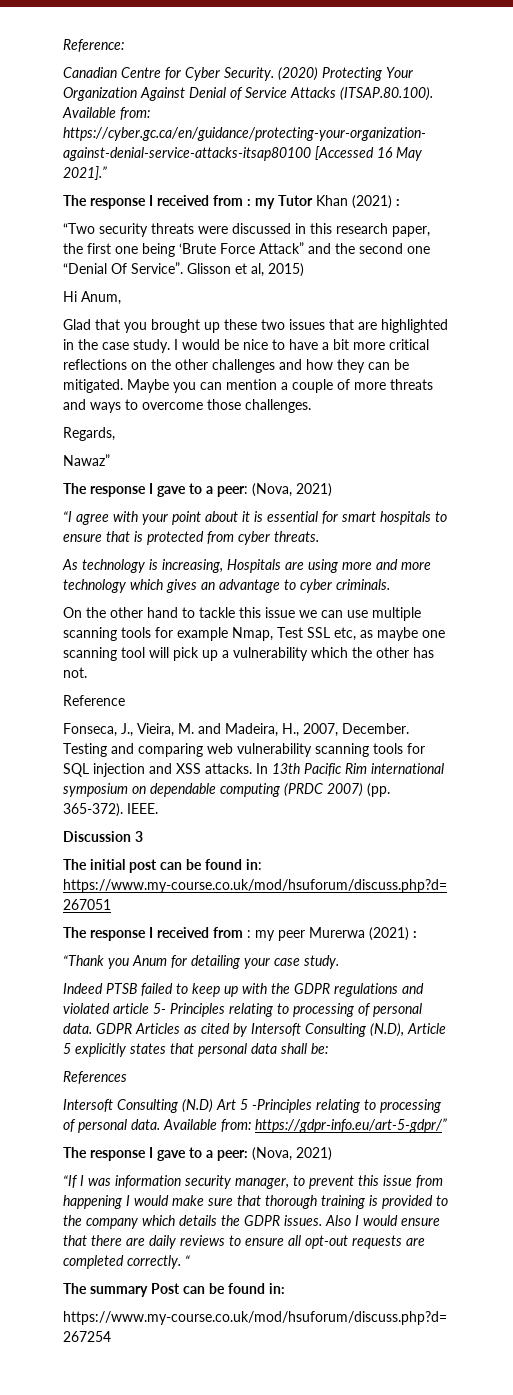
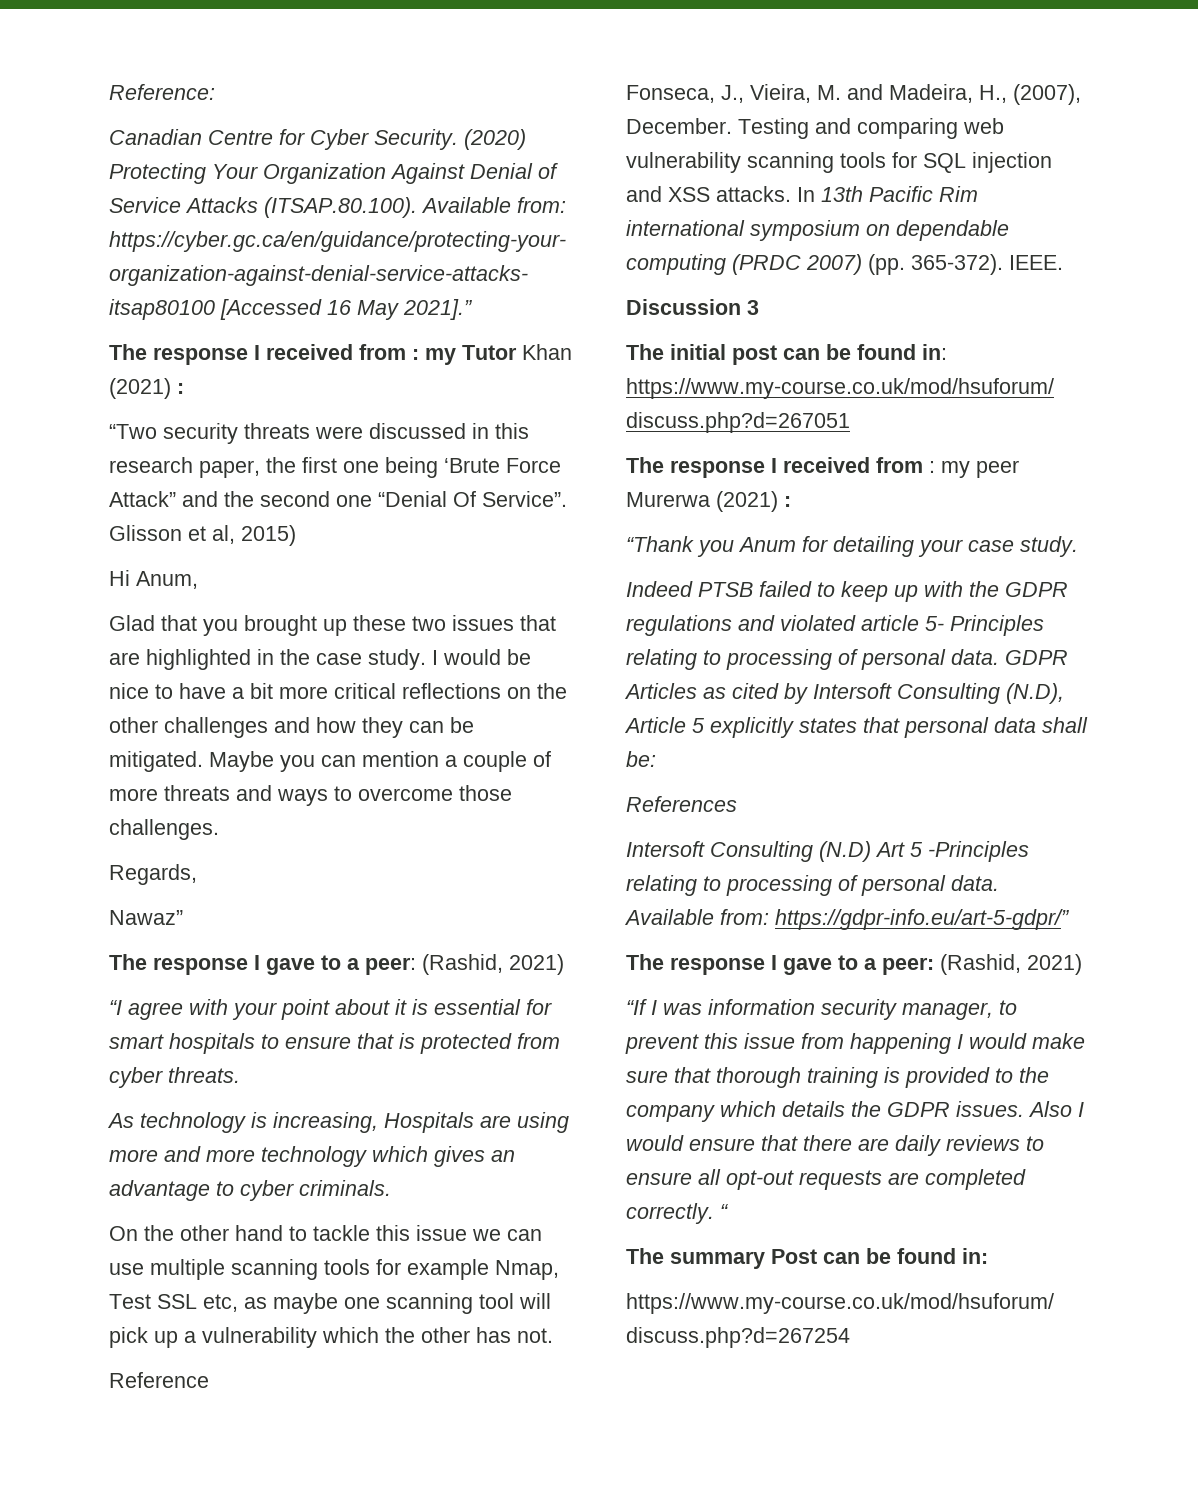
  Nawaz”
- The response I gave to a peer: (Nova, 2021)
+ The response I gave to a peer: (Rashid, 2021)
- Fonseca, J., Vieira, M. and Madeira, H., 2007, December.
+ Fonseca, J., Vieira, M. and Madeira, H., (2007), December.
  Available from: https://gdpr-info.eu/art-5-gdpr/”
- The response I gave to a peer: (Nova, 2021)
+ The response I gave to a peer: (Rashid, 2021)

